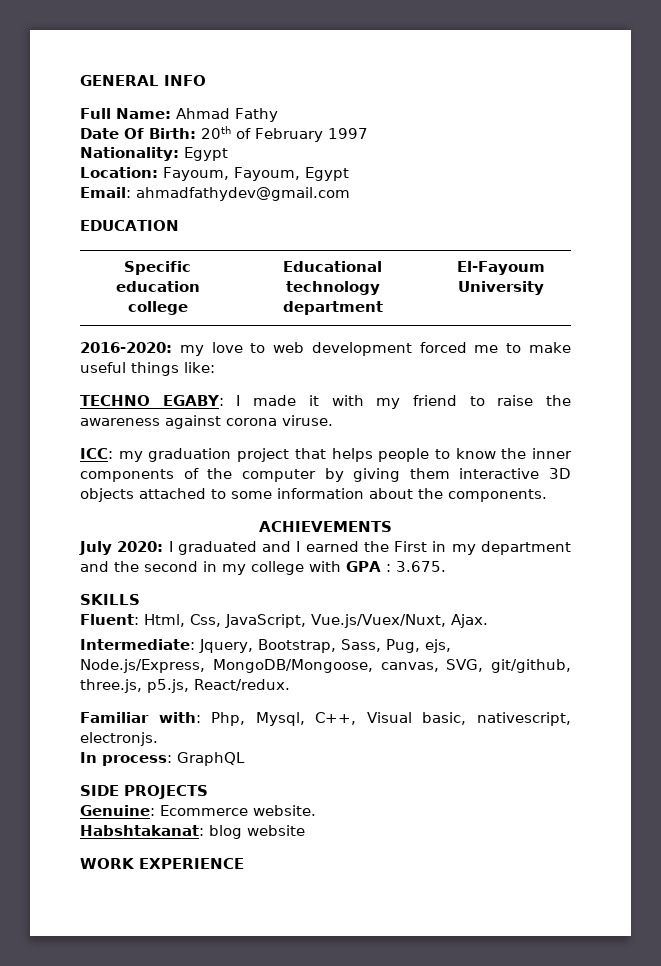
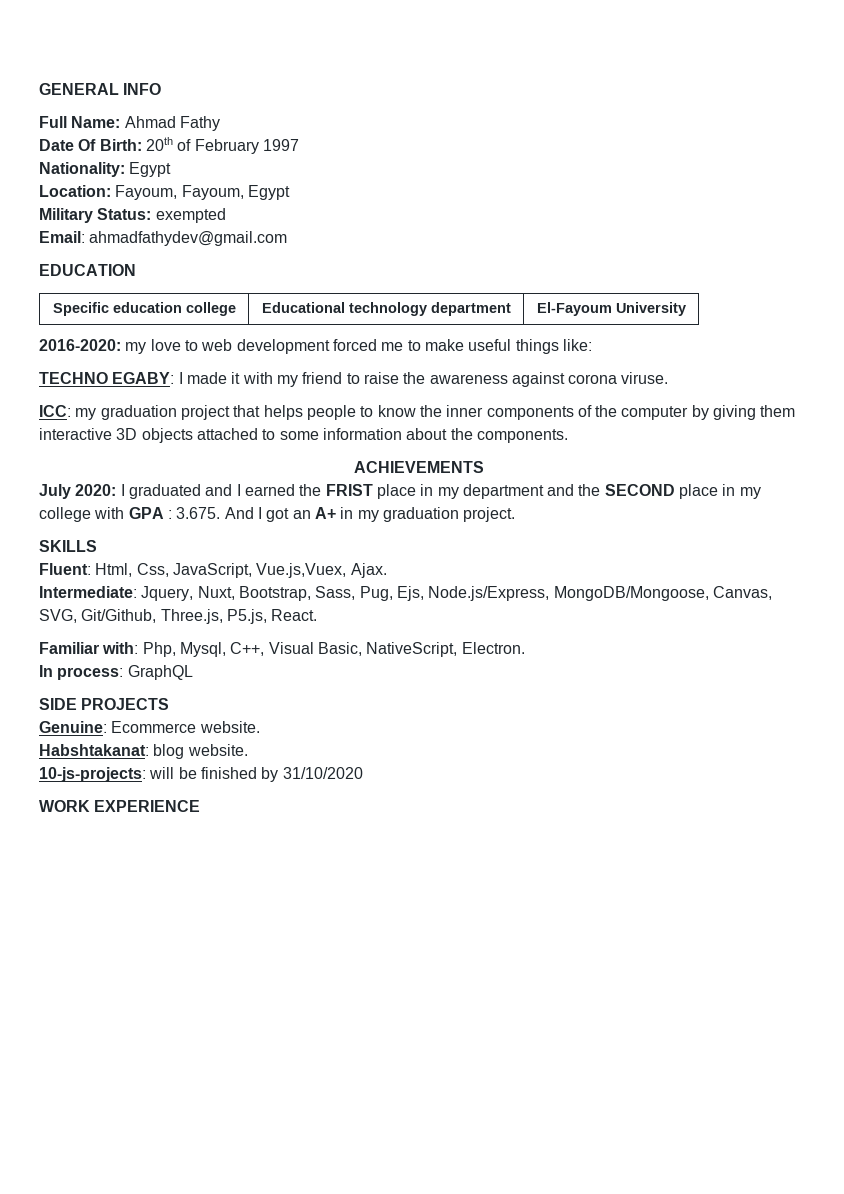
+ Military Status: exempted
- July 2020: I graduated and I earned the First in my department and the second in my college with GPA : 3.675.
+ July 2020: I graduated and I earned the FRIST place in my department and the SECOND place in my college with GPA : 3.675. And I got an A+ in my graduation project.
- Fluent: Html, Css, JavaScript, Vue.js/Vuex/Nuxt, Ajax.
+ Fluent: Html, Css, JavaScript, Vue.js,Vuex, Ajax.
- Intermediate: Jquery, Bootstrap, Sass, Pug, ejs, Node.js/Express, MongoDB/Mongoose, canvas, SVG, git/github, three.js, p5.js, React/redux.
+ Intermediate: Jquery, Nuxt, Bootstrap, Sass, Pug, Ejs, Node.js/Express, MongoDB/Mongoose, Canvas, SVG, Git/Github, Three.js, P5.js, React.
- Familiar with: Php, Mysql, C++, Visual basic, nativescript, electronjs.
+ Familiar with: Php, Mysql, C++, Visual Basic, NativeScript, Electron.
- Habshtakanat: blog website
+ Habshtakanat: blog website.
+ 10-js-projects: will be finished by 31/10/2020

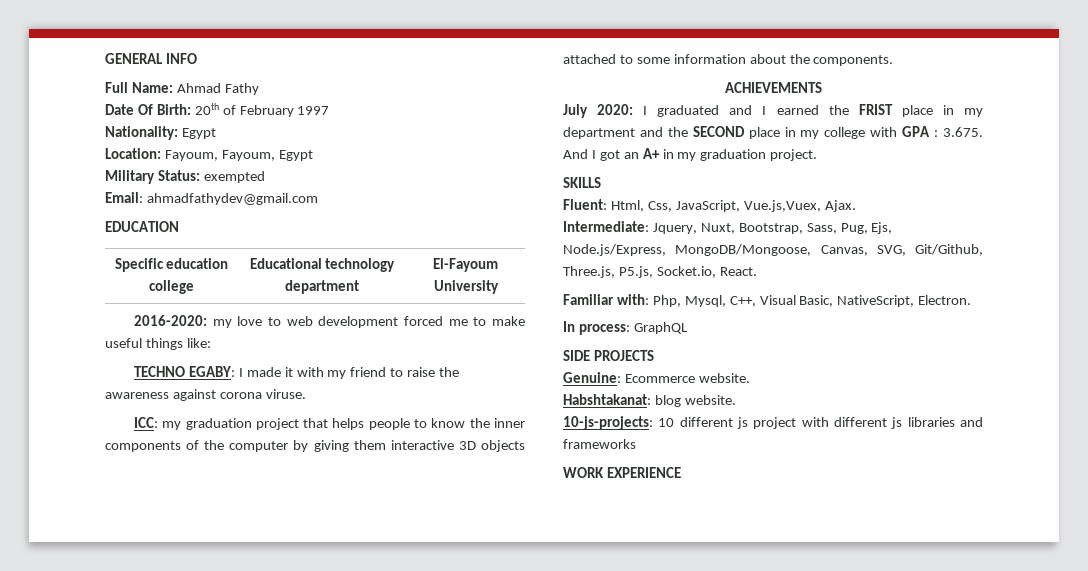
- Intermediate: Jquery, Nuxt, Bootstrap, Sass, Pug, Ejs, Node.js/Express, MongoDB/Mongoose, Canvas, SVG, Git/Github, Three.js, P5.js, React.
+ Intermediate: Jquery, Nuxt, Bootstrap, Sass, Pug, Ejs, Node.js/Express, MongoDB/Mongoose, Canvas, SVG, Git/Github, Three.js, P5.js, Socket.io, React.
- 10-js-projects: will be finished by 31/10/2020
+ 10-js-projects: 10 different js project with different js libraries and frameworks

